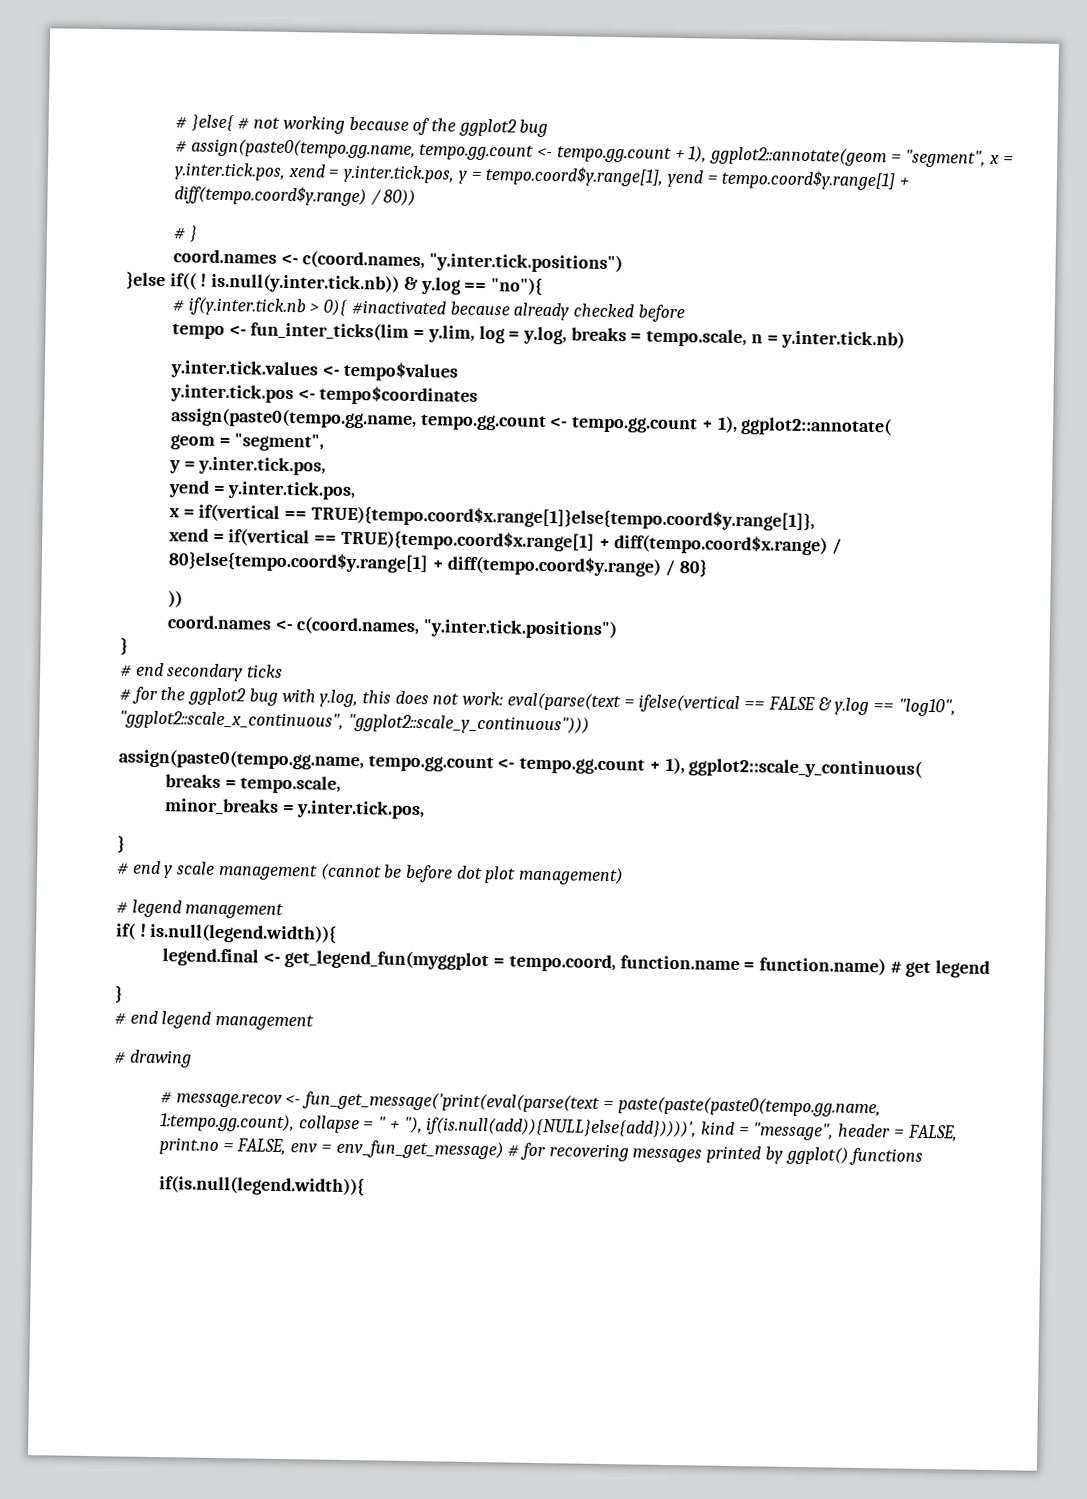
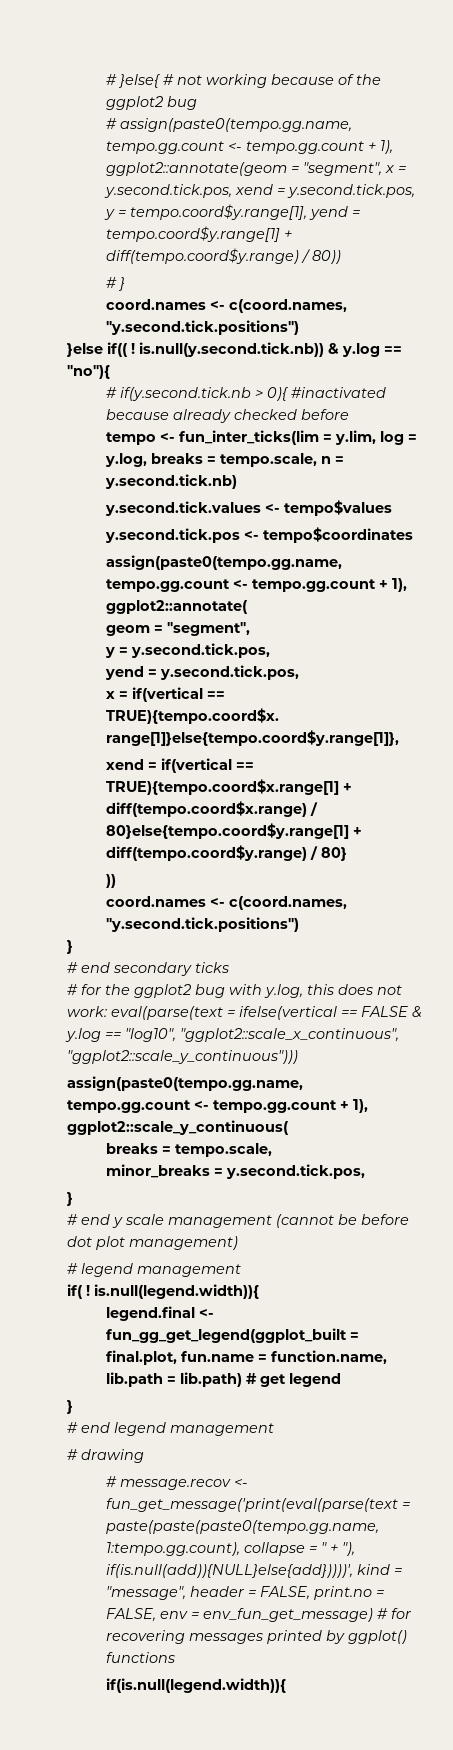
- # assign(paste0(tempo.gg.name, tempo.gg.count <- tempo.gg.count + 1), ggplot2::annotate(geom = "segment", x = y.inter.tick.pos, xend = y.inter.tick.pos, y = tempo.coord$y.range[1], yend = tempo.coord$y.range[1] + diff(tempo.coord$y.range) / 80))
+ # assign(paste0(tempo.gg.name, tempo.gg.count <- tempo.gg.count + 1), ggplot2::annotate(geom = "segment", x = y.second.tick.pos, xend = y.second.tick.pos, y = tempo.coord$y.range[1], yend = tempo.coord$y.range[1] + diff(tempo.coord$y.range) / 80))
  # }
- coord.names <- c(coord.names, "y.inter.tick.positions")
+ coord.names <- c(coord.names, "y.second.tick.positions")
- }else if(( ! is.null(y.inter.tick.nb)) & y.log == "no"){
+ }else if(( ! is.null(y.second.tick.nb)) & y.log == "no"){
- # if(y.inter.tick.nb > 0){ #inactivated because already checked before
+ # if(y.second.tick.nb > 0){ #inactivated because already checked before
- tempo <- fun_inter_ticks(lim = y.lim, log = y.log, breaks = tempo.scale, n = y.inter.tick.nb)
- y.inter.tick.values <- tempo$values
+ tempo <- fun_inter_ticks(lim = y.lim, log = y.log, breaks = tempo.scale, n = y.second.tick.nb)
+ y.second.tick.values <- tempo$values
- y.inter.tick.pos <- tempo$coordinates
+ y.second.tick.pos <- tempo$coordinates
- y = y.inter.tick.pos,
- yend = y.inter.tick.pos,
+ y = y.second.tick.pos,
+ yend = y.second.tick.pos,
  ))
- coord.names <- c(coord.names, "y.inter.tick.positions")
+ coord.names <- c(coord.names, "y.second.tick.positions")
- minor_breaks = y.inter.tick.pos,
+ minor_breaks = y.second.tick.pos,
- legend.final <- get_legend_fun(myggplot = tempo.coord, function.name = function.name) # get legend
+ legend.final <- fun_gg_get_legend(ggplot_built = final.plot, fun.name = function.name, lib.path = lib.path) # get legend

